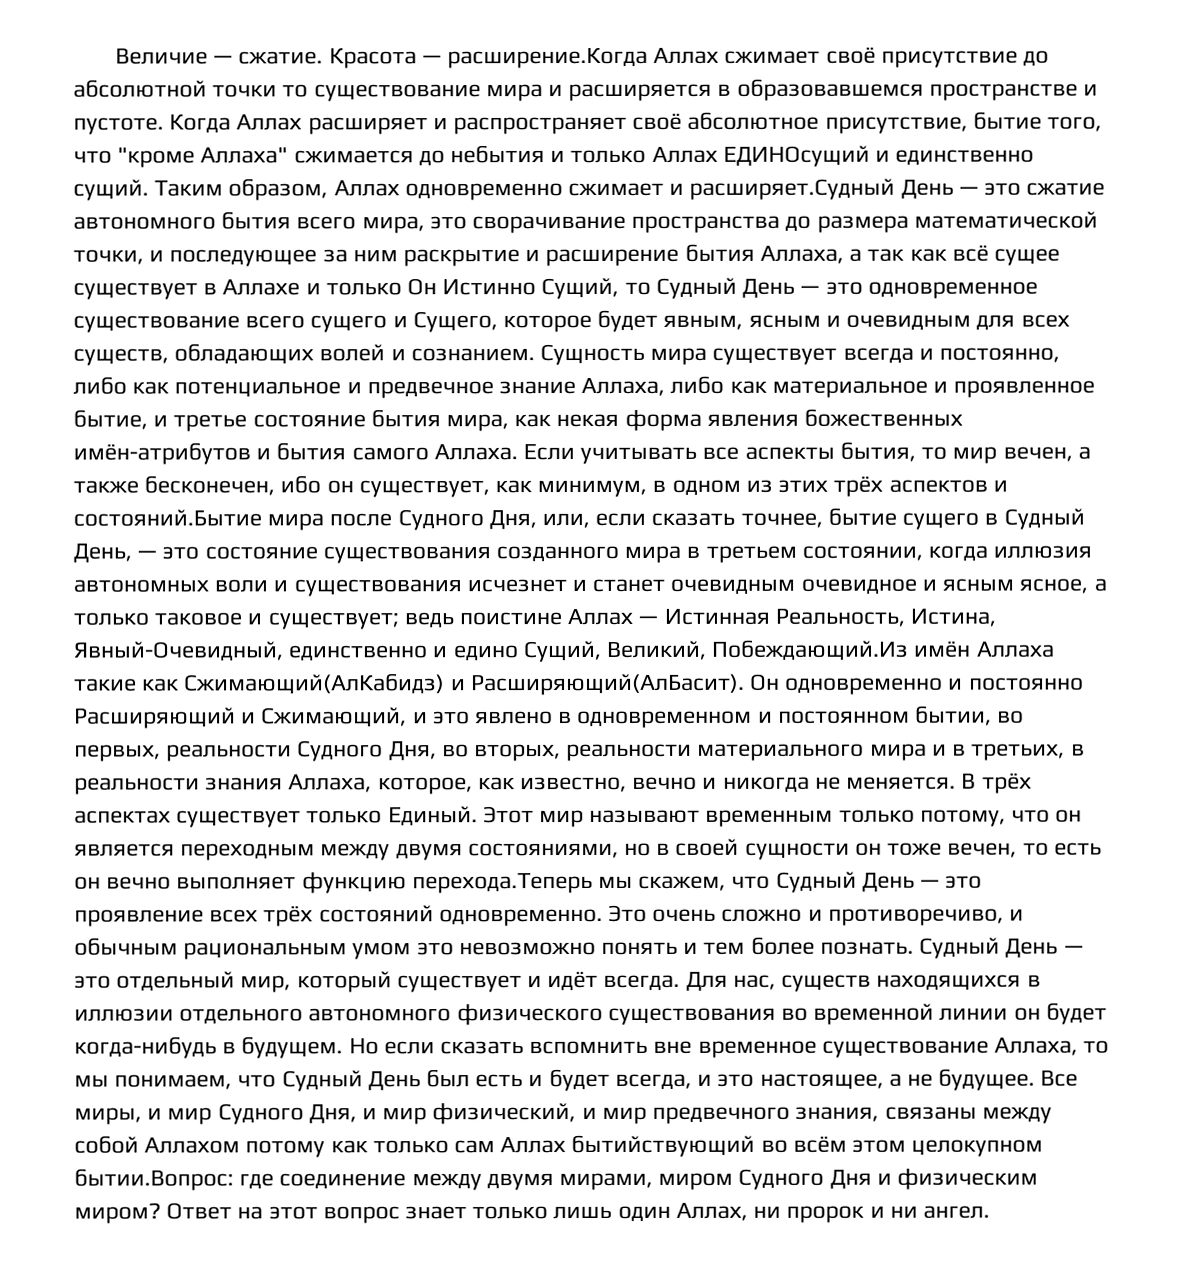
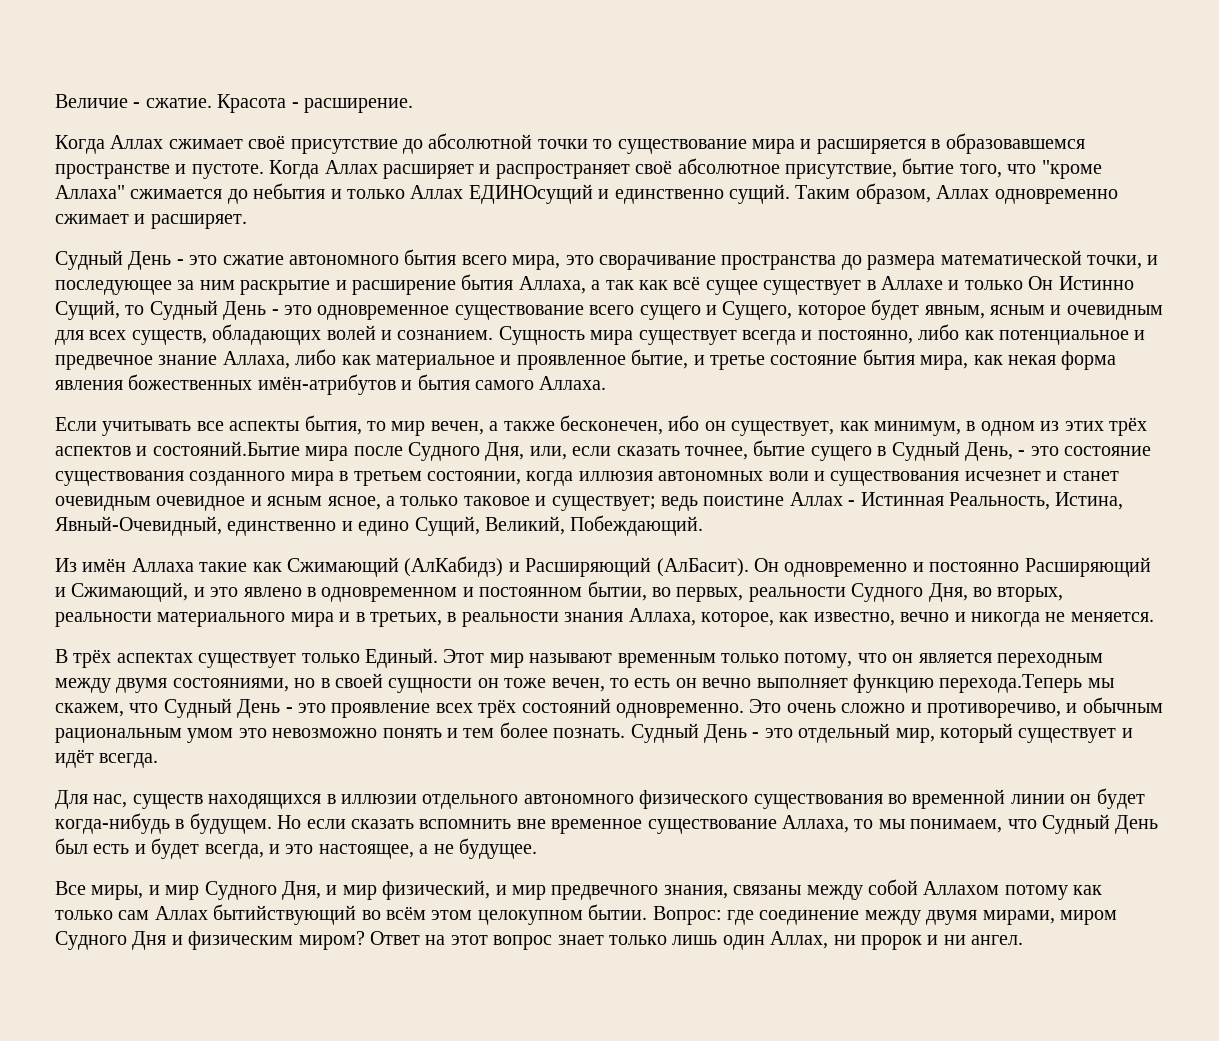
- Величие — сжатие.
+ Величие - сжатие.
- Красота — расширение.Когда Аллах сжимает своё присутствие до абсолютной точки то существование мира и расширяется в образовавшемся пространстве и пустоте.
+ Красота - расширение.
+ Когда Аллах сжимает своё присутствие до абсолютной точки то существование мира и расширяется в образовавшемся пространстве и пустоте.
- Таким образом, Аллах одновременно сжимает и расширяет.Судный День — это сжатие автономного бытия всего мира, это сворачивание пространства до размера математической точки, и последующее за ним раскрытие и расширение бытия Аллаха, а так как всё сущее существует в Аллахе и только Он Истинно Сущий, то Судный День — это одновременное существование всего сущего и Сущего, которое будет явным, ясным и очевидным для всех существ, обладающих волей и сознанием.
+ Таким образом, Аллах одновременно сжимает и расширяет.
+ Судный День - это сжатие автономного бытия всего мира, это сворачивание пространства до размера математической точки, и последующее за ним раскрытие и расширение бытия Аллаха, а так как всё сущее существует в Аллахе и только Он Истинно Сущий, то Судный День - это одновременное существование всего сущего и Сущего, которое будет явным, ясным и очевидным для всех существ, обладающих волей и сознанием.
- Сущность мира существует всегда и постоянно, либо как потенциальное и предвечное знание Аллаха, либо как материальное и проявленное бытие, и третье состояние бытия мира, как некая форма явления божественных имён-атрибутов и бытия самого Аллаха. Если учитывать все аспекты бытия, то мир вечен, а также бесконечен, ибо он существует, как минимум, в одном из этих трёх аспектов и состояний.Бытие мира после Судного Дня, или, если сказать точнее, бытие сущего в Судный День, — это состояние существования созданного мира в третьем состоянии, когда иллюзия автономных воли и существования исчезнет и станет очевидным очевидное и ясным ясное, а только таковое и существует;
+ Сущность мира существует всегда и постоянно, либо как потенциальное и предвечное знание Аллаха, либо как материальное и проявленное бытие, и третье состояние бытия мира, как некая форма явления божественных имён-атрибутов и бытия самого Аллаха.
+ Если учитывать все аспекты бытия, то мир вечен, а также бесконечен, ибо он существует, как минимум, в одном из этих трёх аспектов и состояний.Бытие мира после Судного Дня, или, если сказать точнее, бытие сущего в Судный День, - это состояние существования созданного мира в третьем состоянии, когда иллюзия автономных воли и существования исчезнет и станет очевидным очевидное и ясным ясное, а только таковое и существует;
- ведь поистине Аллах — Истинная Реальность, Истина, Явный-Очевидный, единственно и едино Сущий, Великий, Побеждающий.Из имён Аллаха такие как Сжимающий(АлКабидз) и Расширяющий(АлБасит).
+ ведь поистине Аллах - Истинная Реальность, Истина, Явный-Очевидный, единственно и едино Сущий, Великий, Побеждающий.
+ Из имён Аллаха такие как Сжимающий (АлКабидз) и Расширяющий (АлБасит).
- Он одновременно и постоянно Расширяющий и Сжимающий, и это явлено в одновременном и постоянном бытии, во первых, реальности Судного Дня, во вторых, реальности материального мира и в третьих, в реальности знания Аллаха, которое, как известно, вечно и никогда не меняется. В трёх аспектах существует только Единый.
+ Он одновременно и постоянно Расширяющий и Сжимающий, и это явлено в одновременном и постоянном бытии, во первых, реальности Судного Дня, во вторых, реальности материального мира и в третьих, в реальности знания Аллаха, которое, как известно, вечно и никогда не меняется.
+ В трёх аспектах существует только Единый.
- Этот мир называют временным только потому, что он является переходным между двумя состояниями, но в своей сущности он тоже вечен, то есть он вечно выполняет функцию перехода.Теперь мы скажем, что Судный День — это проявление всех трёх состояний одновременно.
+ Этот мир называют временным только потому, что он является переходным между двумя состояниями, но в своей сущности он тоже вечен, то есть он вечно выполняет функцию перехода.Теперь мы скажем, что Судный День - это проявление всех трёх состояний одновременно.
- Судный День — это отдельный мир, который существует и идёт всегда. Для нас, существ находящихся в иллюзии отдельного автономного физического существования во временной линии он будет когда-нибудь в будущем.
+ Судный День - это отдельный мир, который существует и идёт всегда.
+ Для нас, существ находящихся в иллюзии отдельного автономного физического существования во временной линии он будет когда-нибудь в будущем.
- Но если сказать вспомнить вне временное существование Аллаха, то мы понимаем, что Судный День был есть и будет всегда, и это настоящее, а не будущее. Все миры, и мир Судного Дня, и мир физический, и мир предвечного знания, связаны между собой Аллахом потому как только сам Аллах бытийствующий во всём этом целокупном бытии.Вопрос:
+ Но если сказать вспомнить вне временное существование Аллаха, то мы понимаем, что Судный День был есть и будет всегда, и это настоящее, а не будущее.
+ Все миры, и мир Судного Дня, и мир физический, и мир предвечного знания, связаны между собой Аллахом потому как только сам Аллах бытийствующий во всём этом целокупном бытии. Вопрос:

